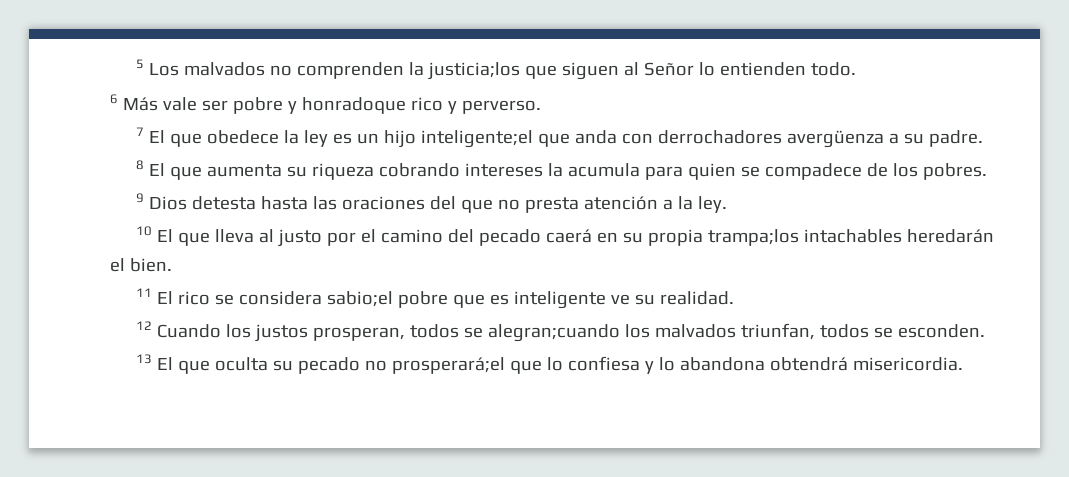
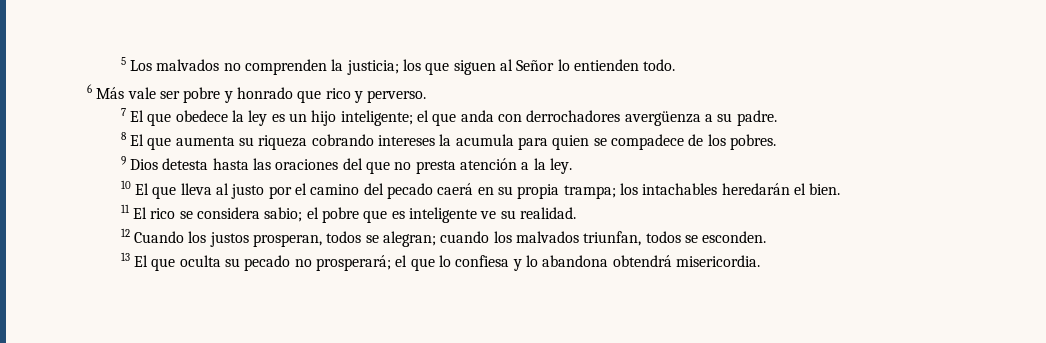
- 5 Los malvados no comprenden la justicia;los que siguen al Señor lo entienden todo.
+ 5 Los malvados no comprenden la justicia; los que siguen al Señor lo entienden todo.
- 6 Más vale ser pobre y honradoque rico y perverso.
+ 6 Más vale ser pobre y honrado que rico y perverso.
- 7 El que obedece la ley es un hijo inteligente;el que anda con derrochadores avergüenza a su padre.
+ 7 El que obedece la ley es un hijo inteligente; el que anda con derrochadores avergüenza a su padre.
- 10 El que lleva al justo por el camino del pecado caerá en su propia trampa;los intachables heredarán el bien.
+ 10 El que lleva al justo por el camino del pecado caerá en su propia trampa; los intachables heredarán el bien.
- 11 El rico se considera sabio;el pobre que es inteligente ve su realidad.
+ 11 El rico se considera sabio; el pobre que es inteligente ve su realidad.
- 12 Cuando los justos prosperan, todos se alegran;cuando los malvados triunfan, todos se esconden.
+ 12 Cuando los justos prosperan, todos se alegran; cuando los malvados triunfan, todos se esconden.
- 13 El que oculta su pecado no prosperará;el que lo confiesa y lo abandona obtendrá misericordia.
+ 13 El que oculta su pecado no prosperará; el que lo confiesa y lo abandona obtendrá misericordia.

